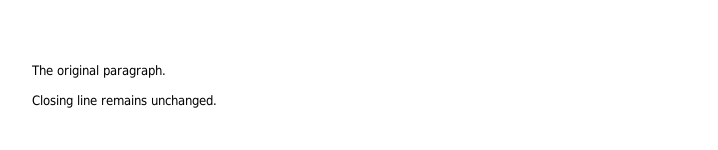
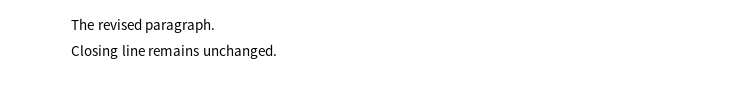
- The original paragraph.
+ The revised paragraph.

